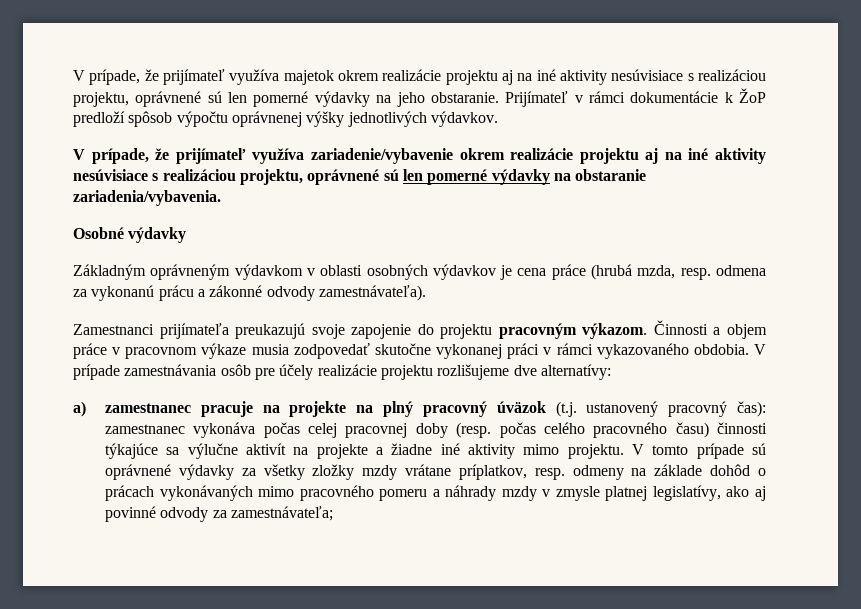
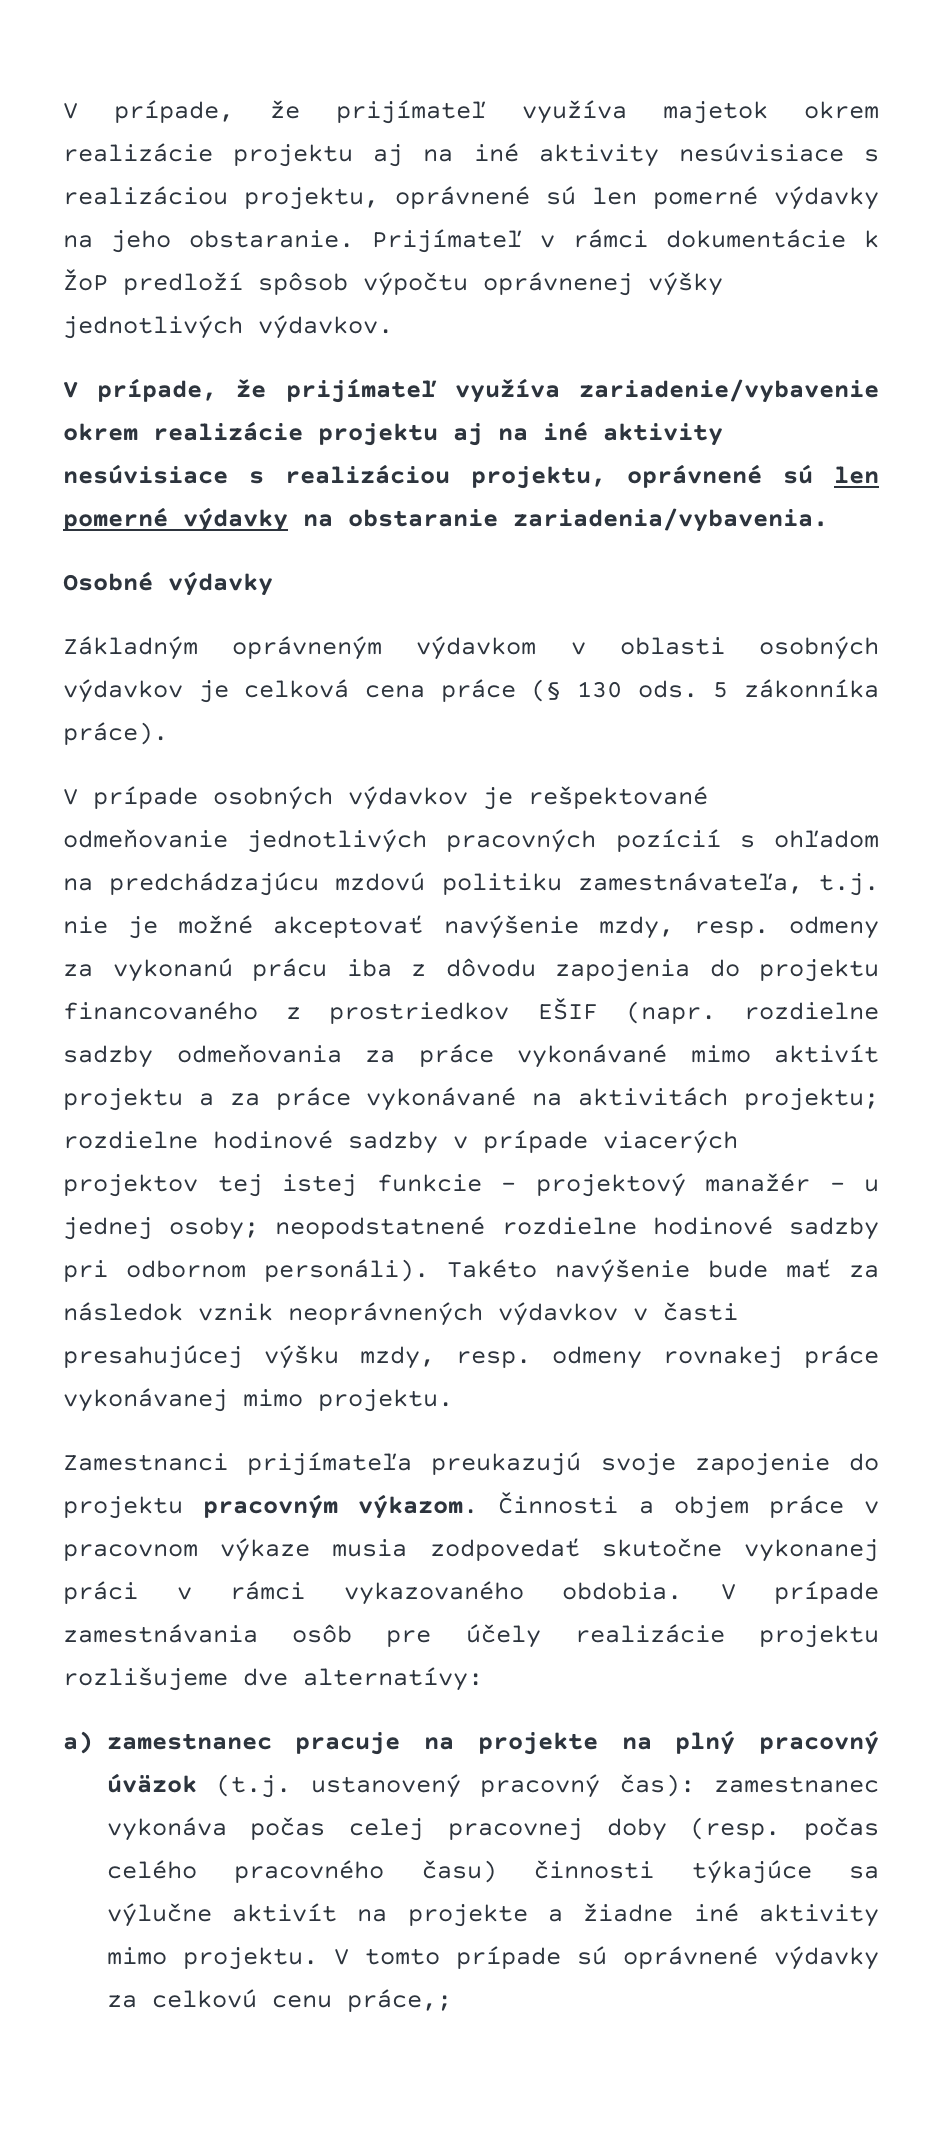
- Základným oprávneným výdavkom v oblasti osobných výdavkov je cena práce (hrubá mzda, resp. odmena za vykonanú prácu a zákonné odvody zamestnávateľa).
+ Základným oprávneným výdavkom v oblasti osobných výdavkov je celková cena práce (§ 130 ods. 5 zákonníka práce).
+ V prípade osobných výdavkov je rešpektované odmeňovanie jednotlivých pracovných pozícií s ohľadom na predchádzajúcu mzdovú politiku zamestnávateľa, t.j. nie je možné akceptovať navýšenie mzdy, resp. odmeny za vykonanú prácu iba z dôvodu zapojenia do projektu financovaného z prostriedkov EŠIF (napr. rozdielne sadzby odmeňovania za práce vykonávané mimo aktivít projektu a za práce vykonávané na aktivitách projektu; rozdielne hodinové sadzby v prípade viacerých projektov tej istej funkcie - projektový manažér - u jednej osoby; neopodstatnené rozdielne hodinové sadzby pri odbornom personáli). Takéto navýšenie bude mať za následok vznik neoprávnených výdavkov v časti presahujúcej výšku mzdy, resp. odmeny rovnakej práce vykonávanej mimo projektu.
- V tomto prípade sú oprávnené výdavky za všetky zložky mzdy vrátane príplatkov, resp. odmeny na základe dohôd o prácach vykonávaných mimo pracovného pomeru a náhrady mzdy v zmysle platnej legislatívy, ako aj povinné odvody za zamestnávateľa;
+ V tomto prípade sú oprávnené výdavky za celkovú cenu práce,;

